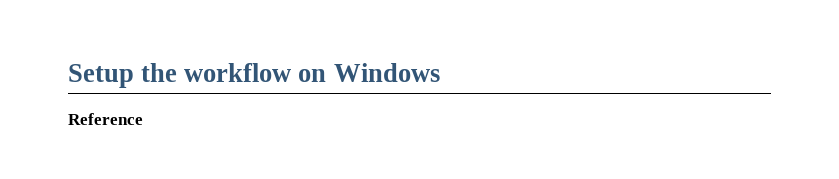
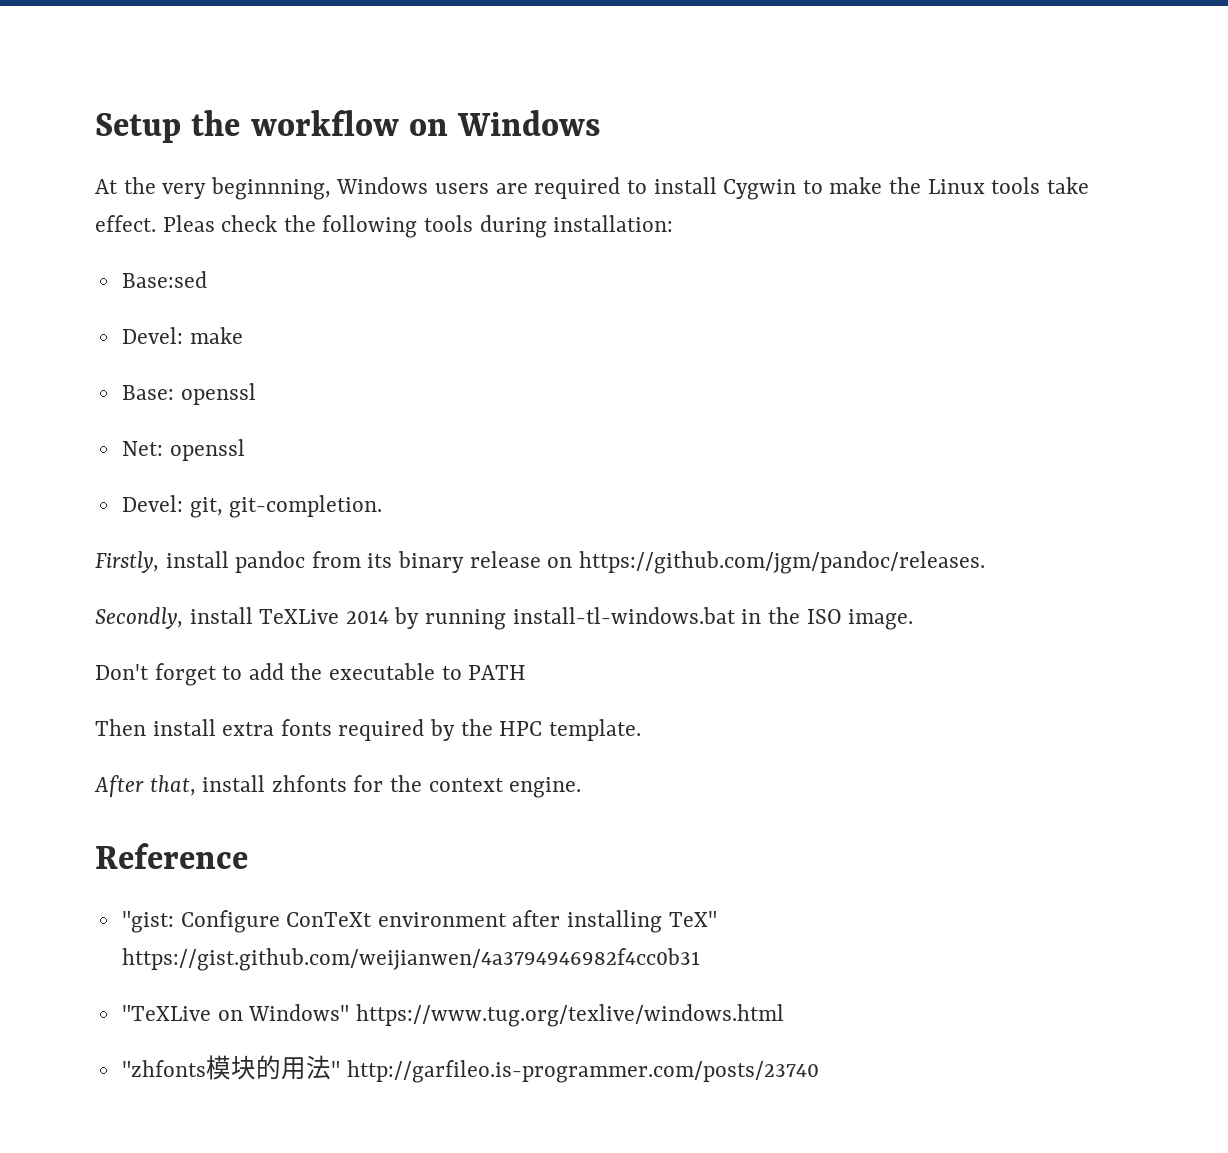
+ At the very beginnning, Windows users are required to install Cygwin to make the Linux tools take effect. Pleas check the following tools during installation:
+ Base:sed
+ Devel: make
+ Base: openssl
+ Net: openssl
+ Devel: git, git-completion.
+ Firstly, install pandoc from its binary release on https://github.com/jgm/pandoc/releases.
+ Secondly, install TeXLive 2014 by running install-tl-windows.bat in the ISO image.
+ Don't forget to add the executable to PATH
+ Then install extra fonts required by the HPC template.
+ After that, install zhfonts for the context engine.
  Reference
+ "gist: Configure ConTeXt environment after installing TeX" https://gist.github.com/weijianwen/4a3794946982f4cc0b31
+ "TeXLive on Windows" https://www.tug.org/texlive/windows.html
+ "zhfonts模块的用法" http://garfileo.is-programmer.com/posts/23740

